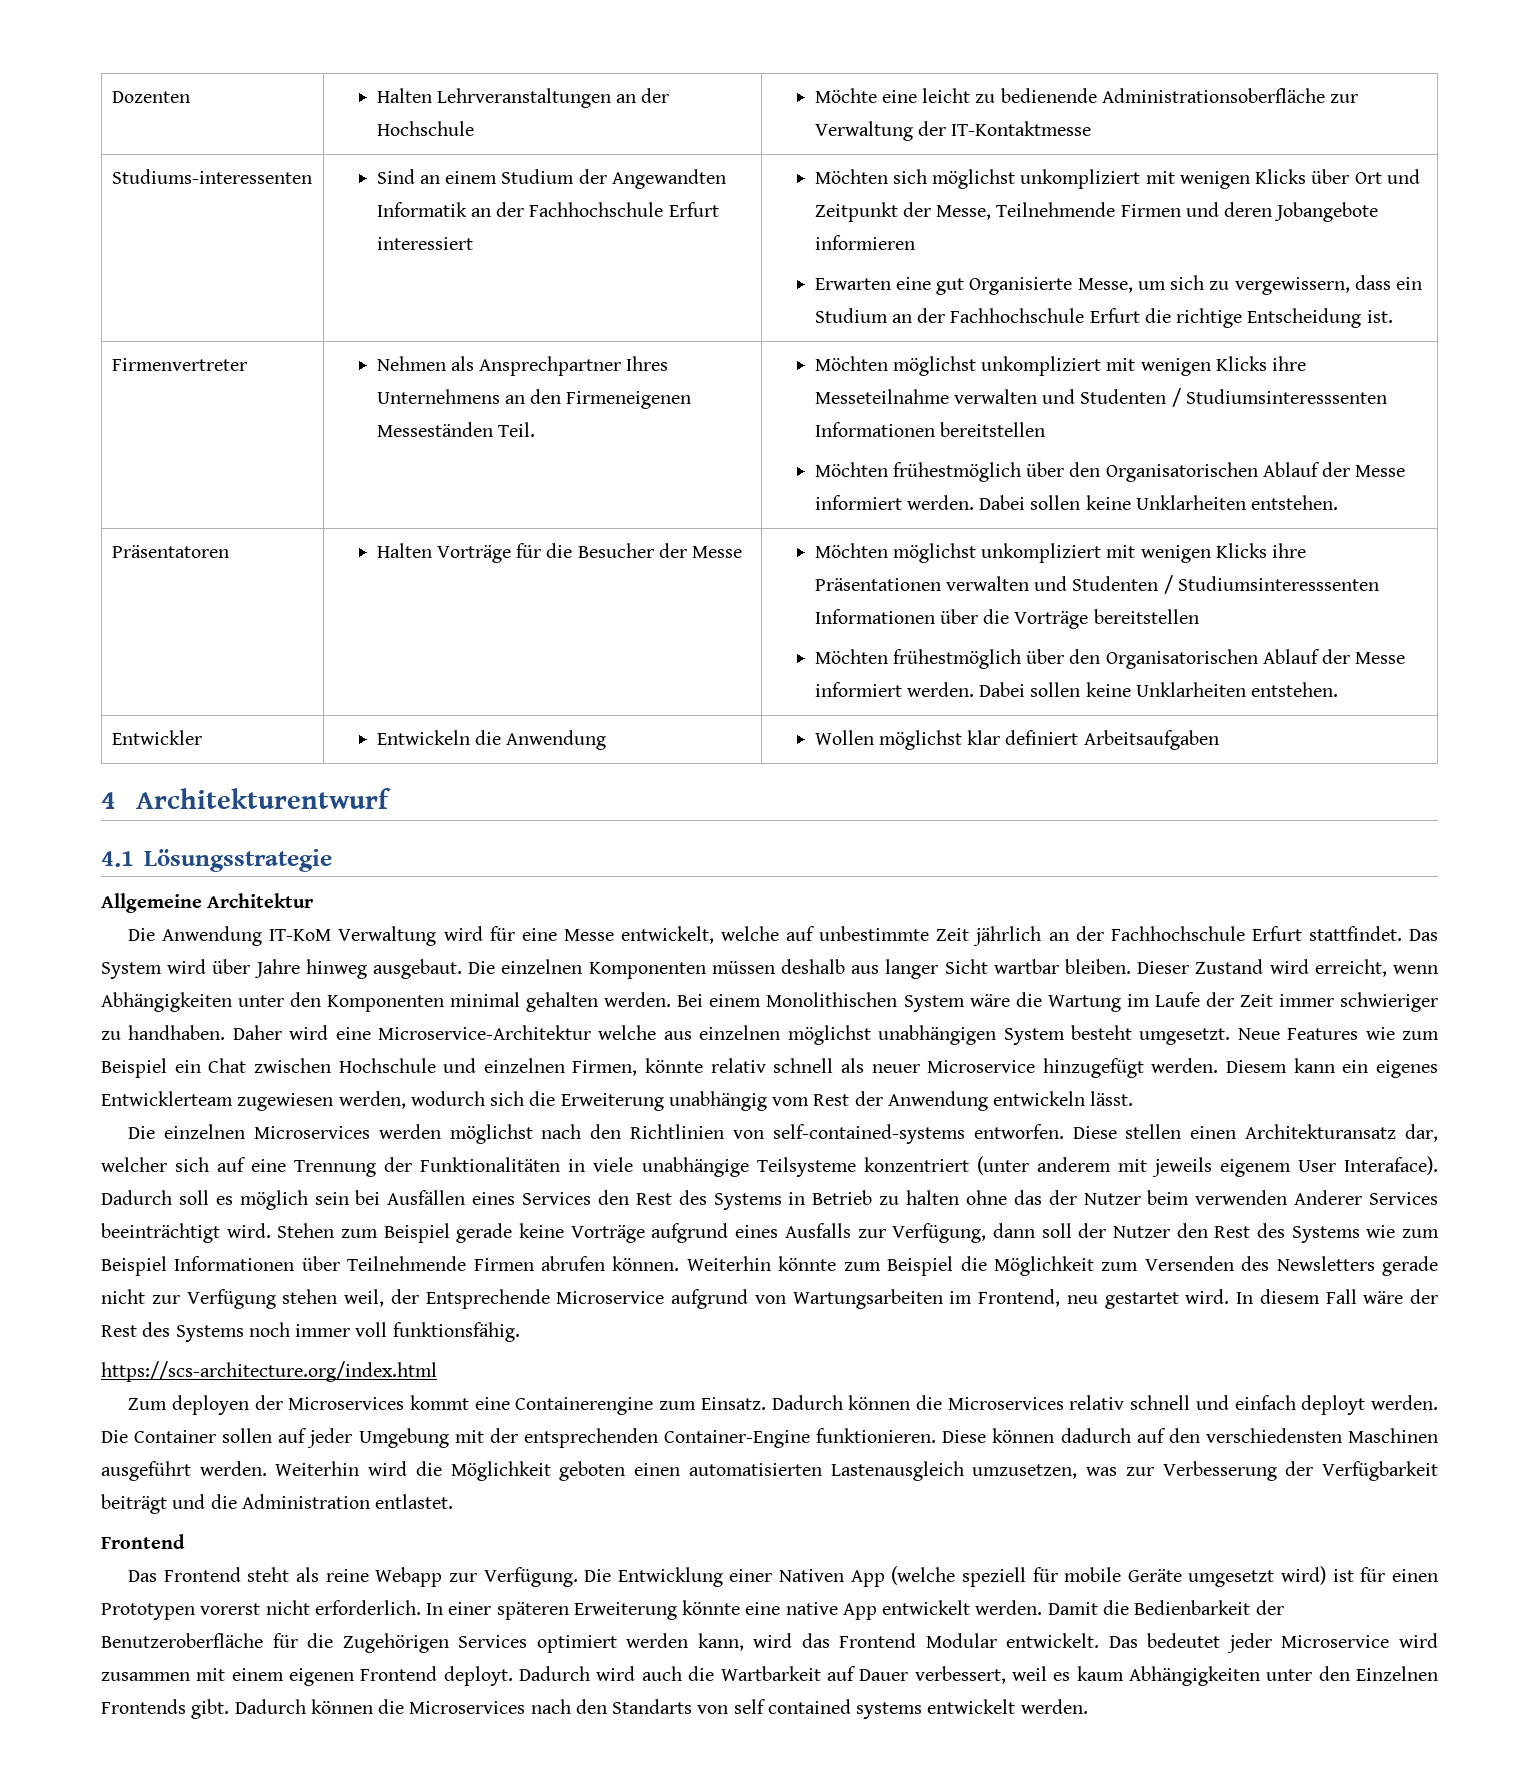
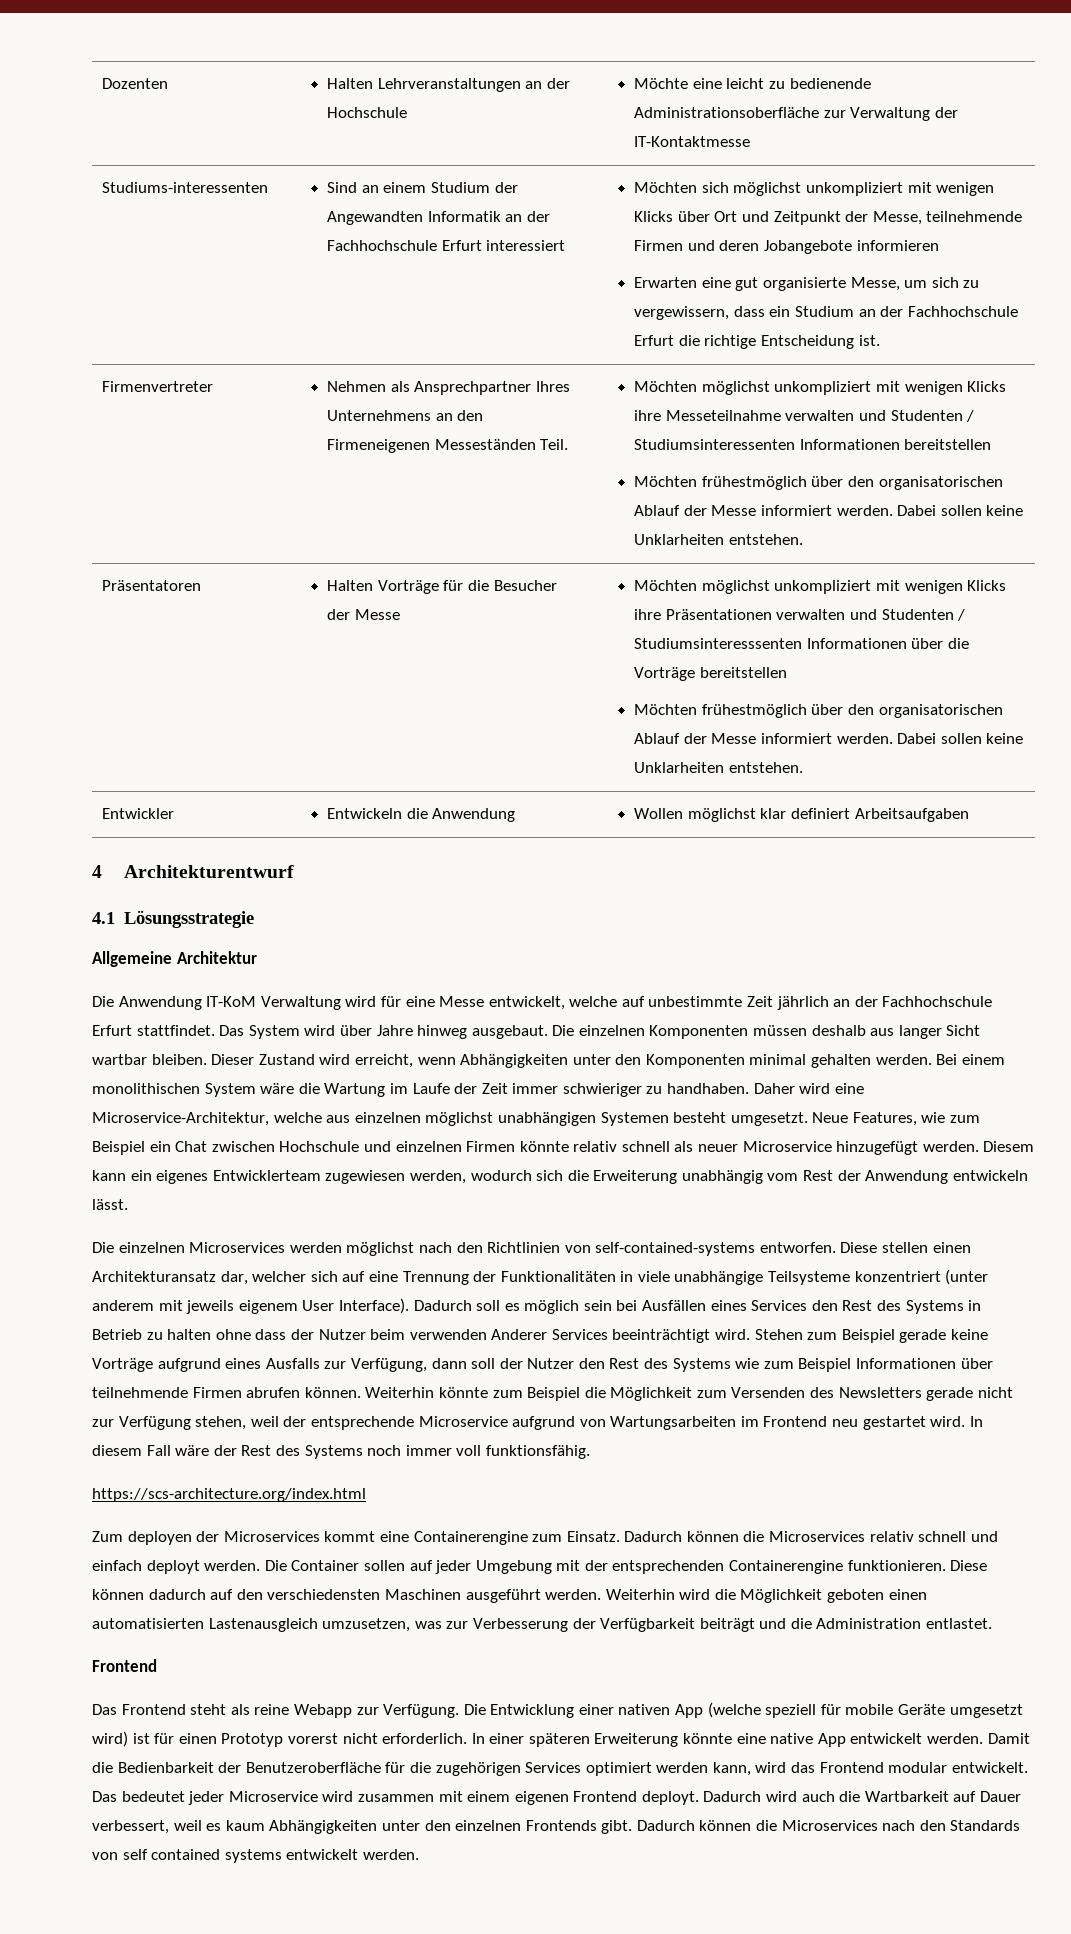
- Möchten sich möglichst unkompliziert mit wenigen Klicks über Ort und Zeitpunkt der Messe, Teilnehmende Firmen und deren Jobangebote informieren
+ Möchten sich möglichst unkompliziert mit wenigen Klicks über Ort und Zeitpunkt der Messe, teilnehmende Firmen und deren Jobangebote informieren
- Erwarten eine gut Organisierte Messe, um sich zu vergewissern, dass ein Studium an der Fachhochschule Erfurt die richtige Entscheidung ist.
+ Erwarten eine gut organisierte Messe, um sich zu vergewissern, dass ein Studium an der Fachhochschule Erfurt die richtige Entscheidung ist.
- Möchten möglichst unkompliziert mit wenigen Klicks ihre Messeteilnahme verwalten und Studenten / Studiumsinteresssenten Informationen bereitstellen
- Möchten frühestmöglich über den Organisatorischen Ablauf der Messe informiert werden.
+ Möchten möglichst unkompliziert mit wenigen Klicks ihre Messeteilnahme verwalten und Studenten / Studiumsinteressenten Informationen bereitstellen
+ Möchten frühestmöglich über den organisatorischen Ablauf der Messe informiert werden.
  Möchten möglichst unkompliziert mit wenigen Klicks ihre Präsentationen verwalten und Studenten / Studiumsinteresssenten Informationen über die Vorträge bereitstellen
- Möchten frühestmöglich über den Organisatorischen Ablauf der Messe informiert werden.
+ Möchten frühestmöglich über den organisatorischen Ablauf der Messe informiert werden.
- Bei einem Monolithischen System wäre die Wartung im Laufe der Zeit immer schwieriger zu handhaben.
+ Bei einem monolithischen System wäre die Wartung im Laufe der Zeit immer schwieriger zu handhaben.
- Daher wird eine Microservice-Architektur welche aus einzelnen möglichst unabhängigen System besteht umgesetzt.
+ Daher wird eine Microservice-Architektur, welche aus einzelnen möglichst unabhängigen Systemen besteht umgesetzt.
- Neue Features wie zum Beispiel ein Chat zwischen Hochschule und einzelnen Firmen, könnte relativ schnell als neuer Microservice hinzugefügt werden.
+ Neue Features, wie zum Beispiel ein Chat zwischen Hochschule und einzelnen Firmen könnte relativ schnell als neuer Microservice hinzugefügt werden.
- Diese stellen einen Architekturansatz dar, welcher sich auf eine Trennung der Funktionalitäten in viele unabhängige Teilsysteme konzentriert (unter anderem mit jeweils eigenem User Interaface).
+ Diese stellen einen Architekturansatz dar, welcher sich auf eine Trennung der Funktionalitäten in viele unabhängige Teilsysteme konzentriert (unter anderem mit jeweils eigenem User Interface).
- Dadurch soll es möglich sein bei Ausfällen eines Services den Rest des Systems in Betrieb zu halten ohne das der Nutzer beim verwenden Anderer Services beeinträchtigt wird.
+ Dadurch soll es möglich sein bei Ausfällen eines Services den Rest des Systems in Betrieb zu halten ohne dass der Nutzer beim verwenden Anderer Services beeinträchtigt wird.
- Stehen zum Beispiel gerade keine Vorträge aufgrund eines Ausfalls zur Verfügung, dann soll der Nutzer den Rest des Systems wie zum Beispiel Informationen über Teilnehmende Firmen abrufen können.
+ Stehen zum Beispiel gerade keine Vorträge aufgrund eines Ausfalls zur Verfügung, dann soll der Nutzer den Rest des Systems wie zum Beispiel Informationen über teilnehmende Firmen abrufen können.
- Weiterhin könnte zum Beispiel die Möglichkeit zum Versenden des Newsletters gerade nicht zur Verfügung stehen weil, der Entsprechende Microservice aufgrund von Wartungsarbeiten im Frontend, neu gestartet wird.
+ Weiterhin könnte zum Beispiel die Möglichkeit zum Versenden des Newsletters gerade nicht zur Verfügung stehen, weil der entsprechende Microservice aufgrund von Wartungsarbeiten im Frontend neu gestartet wird.
- Die Container sollen auf jeder Umgebung mit der entsprechenden Container-Engine funktionieren.
+ Die Container sollen auf jeder Umgebung mit der entsprechenden Containerengine funktionieren.
- Die Entwicklung einer Nativen App (welche speziell für mobile Geräte umgesetzt wird) ist für einen Prototypen vorerst nicht erforderlich.
+ Die Entwicklung einer nativen App (welche speziell für mobile Geräte umgesetzt wird) ist für einen Prototyp vorerst nicht erforderlich.
- Damit die Bedienbarkeit der Benutzeroberfläche für die Zugehörigen Services optimiert werden kann, wird das Frontend Modular entwickelt.
+ Damit die Bedienbarkeit der Benutzeroberfläche für die zugehörigen Services optimiert werden kann, wird das Frontend modular entwickelt.
- Dadurch wird auch die Wartbarkeit auf Dauer verbessert, weil es kaum Abhängigkeiten unter den Einzelnen Frontends gibt.
+ Dadurch wird auch die Wartbarkeit auf Dauer verbessert, weil es kaum Abhängigkeiten unter den einzelnen Frontends gibt.
- Dadurch können die Microservices nach den Standarts von self contained systems entwickelt werden.
+ Dadurch können die Microservices nach den Standards von self contained systems entwickelt werden.

